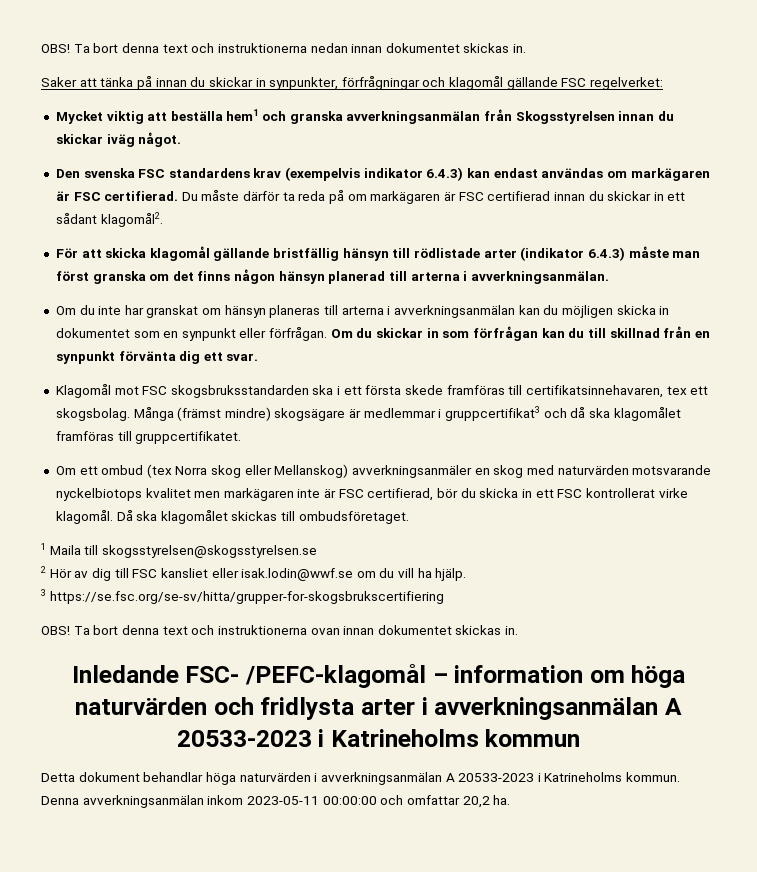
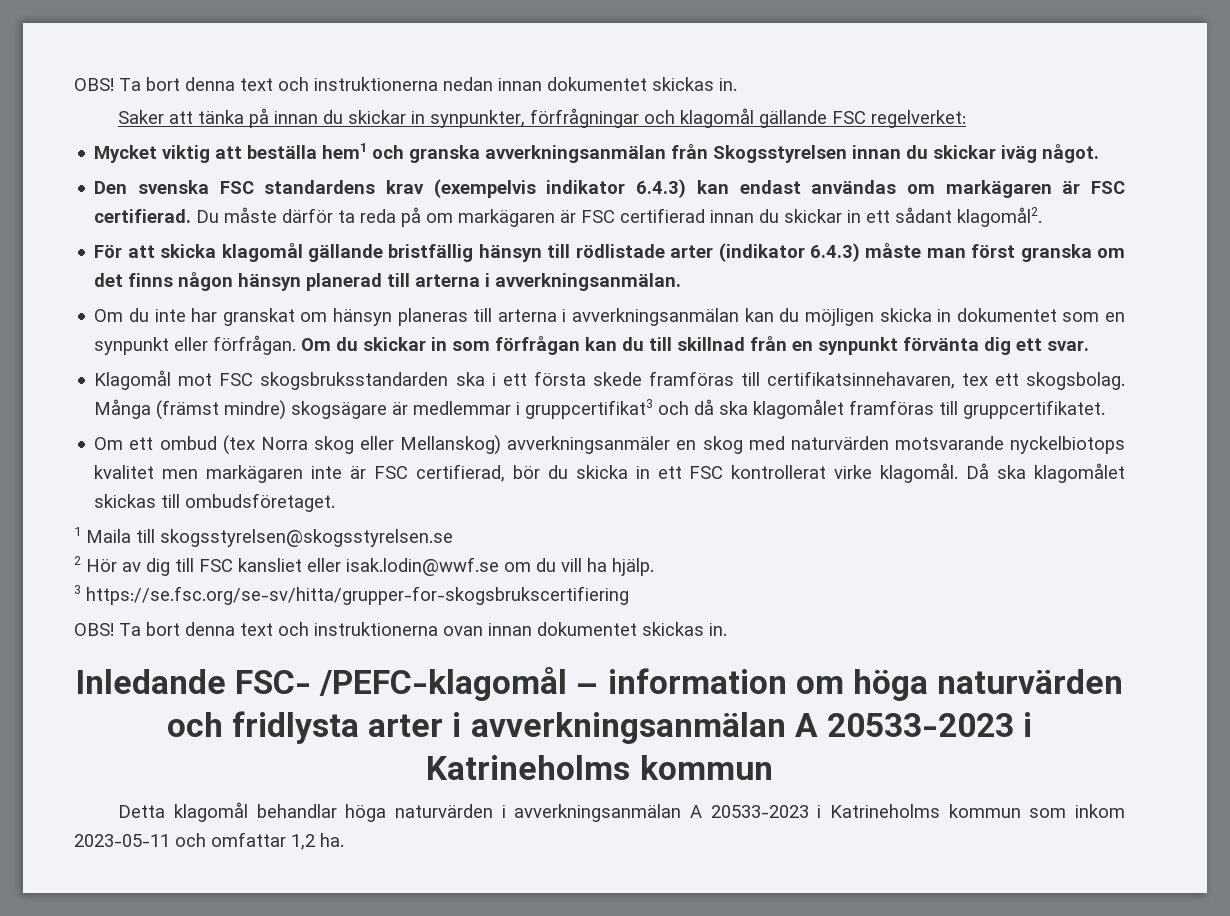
- Detta dokument behandlar höga naturvärden i avverkningsanmälan A 20533-2023 i Katrineholms kommun. Denna avverkningsanmälan inkom 2023-05-11 00:00:00 och omfattar 20,2 ha.
+ Detta klagomål behandlar höga naturvärden i avverkningsanmälan A 20533-2023 i Katrineholms kommun som inkom 2023-05-11 och omfattar 1,2 ha.

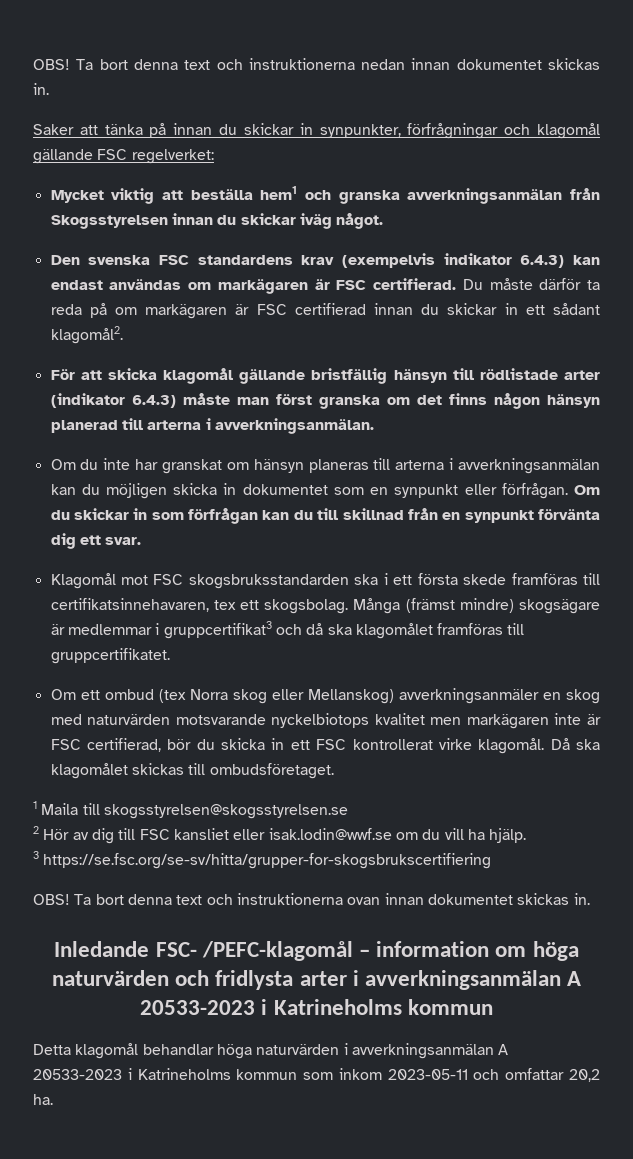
- Detta klagomål behandlar höga naturvärden i avverkningsanmälan A 20533-2023 i Katrineholms kommun som inkom 2023-05-11 och omfattar 1,2 ha.
+ Detta klagomål behandlar höga naturvärden i avverkningsanmälan A 20533-2023 i Katrineholms kommun som inkom 2023-05-11 och omfattar 20,2 ha.

